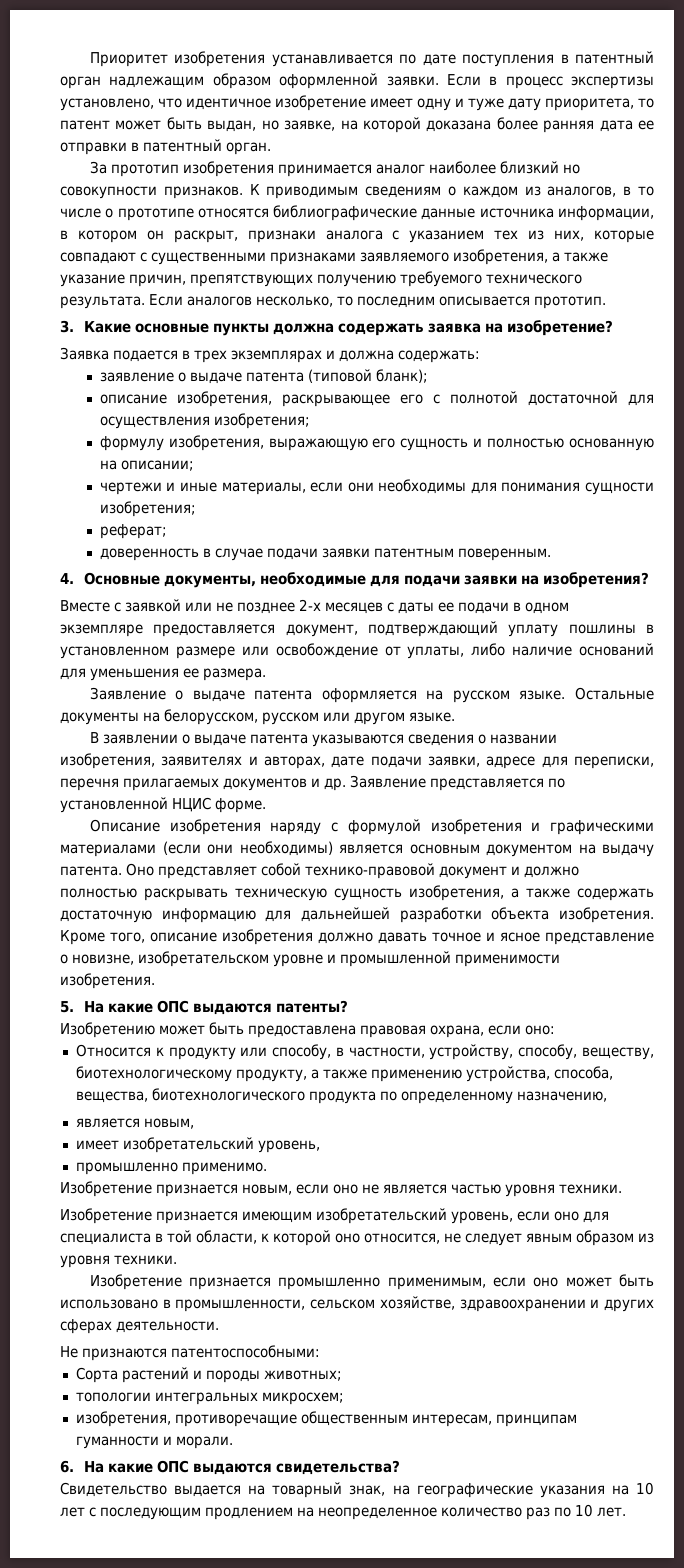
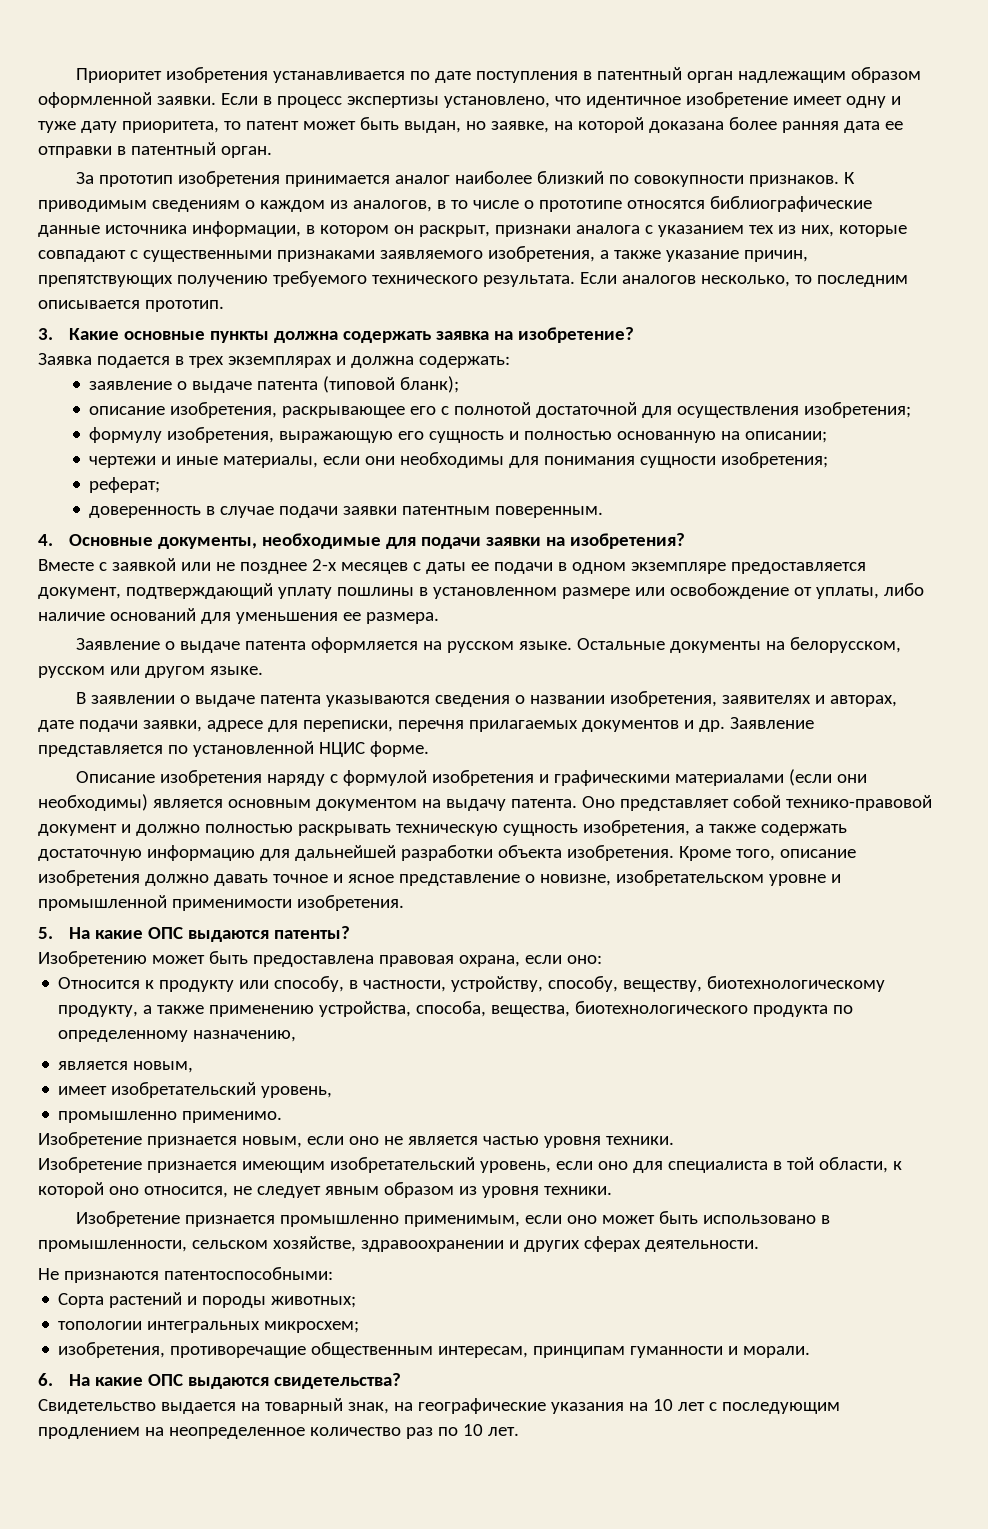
- За прототип изобретения принимается аналог наиболее близкий но совокупности признаков.
+ За прототип изобретения принимается аналог наиболее близкий по совокупности признаков.

